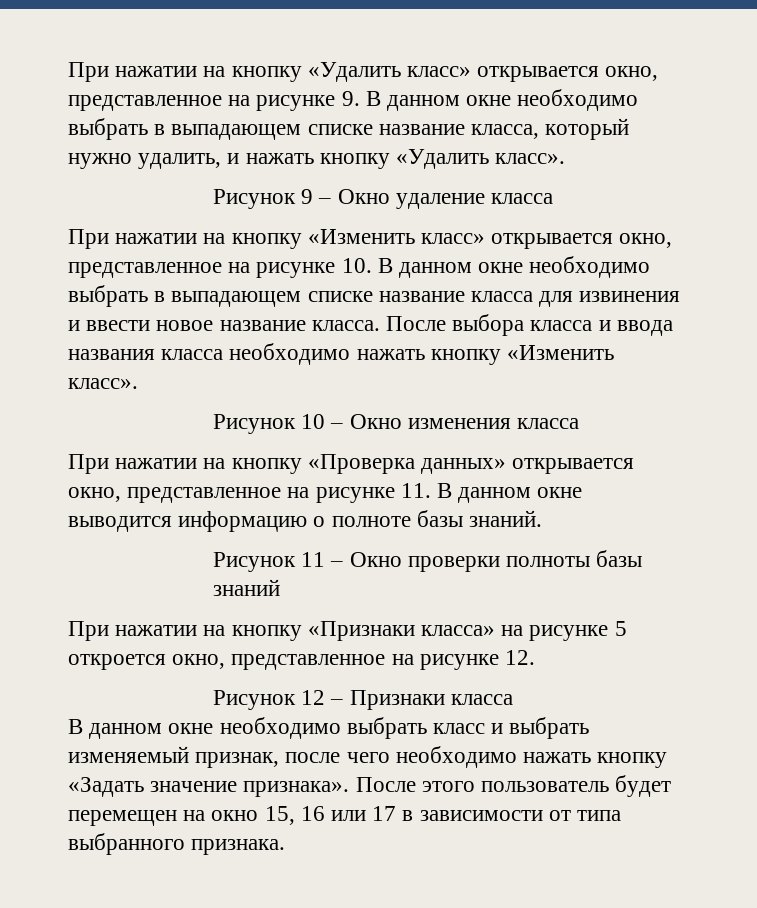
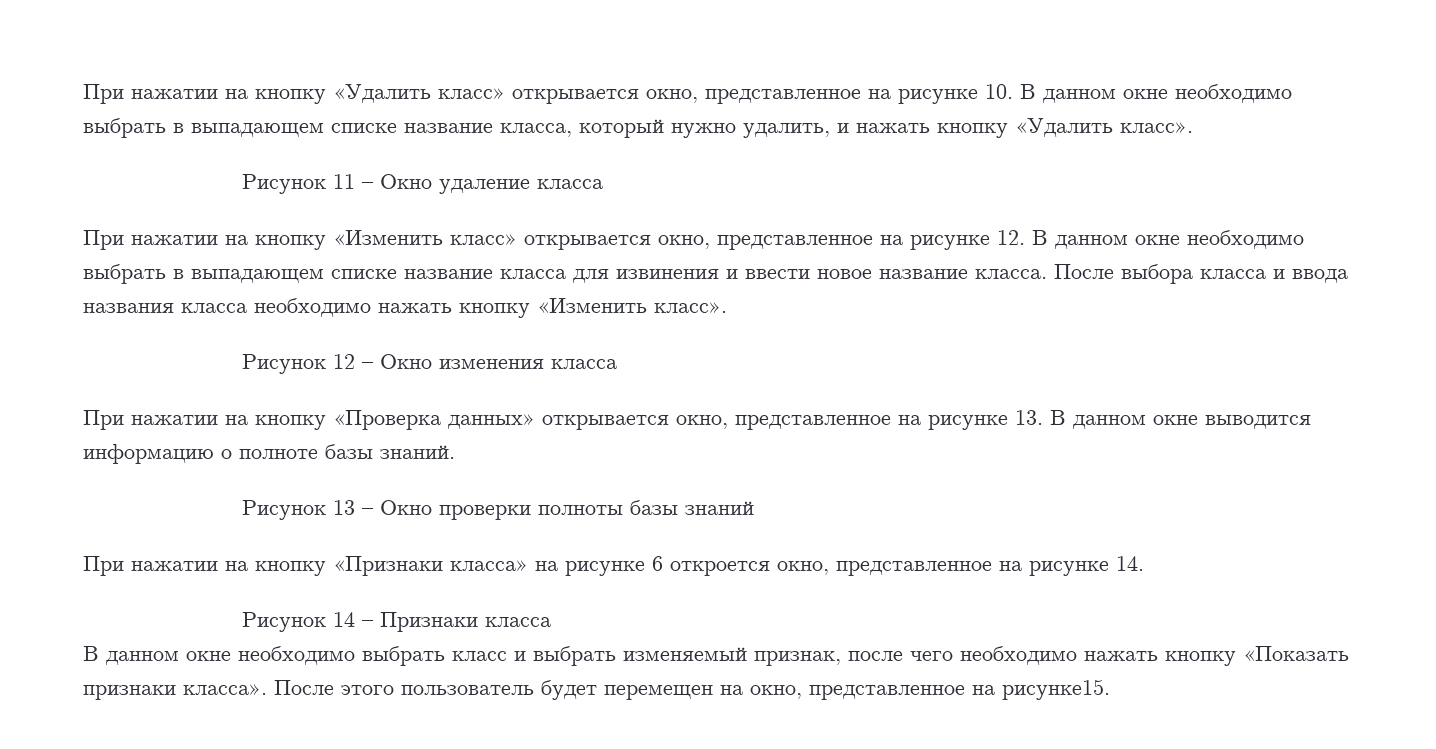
- При нажатии на кнопку «Удалить класс» открывается окно, представленное на рисунке 9. В данном окне необходимо выбрать в выпадающем списке название класса, который нужно удалить, и нажать кнопку «Удалить класс».
+ При нажатии на кнопку «Удалить класс» открывается окно, представленное на рисунке 10. В данном окне необходимо выбрать в выпадающем списке название класса, который нужно удалить, и нажать кнопку «Удалить класс».
- Рисунок 9 – Окно удаление класса
+ Рисунок 11 – Окно удаление класса
- При нажатии на кнопку «Изменить класс» открывается окно, представленное на рисунке 10. В данном окне необходимо выбрать в выпадающем списке название класса для извинения и ввести новое название класса.
+ При нажатии на кнопку «Изменить класс» открывается окно, представленное на рисунке 12. В данном окне необходимо выбрать в выпадающем списке название класса для извинения и ввести новое название класса.
- Рисунок 10 – Окно изменения класса
+ Рисунок 12 – Окно изменения класса
- При нажатии на кнопку «Проверка данных» открывается окно, представленное на рисунке 11. В данном окне выводится информацию о полноте базы знаний.
+ При нажатии на кнопку «Проверка данных» открывается окно, представленное на рисунке 13. В данном окне выводится информацию о полноте базы знаний.
- Рисунок 11 – Окно проверки полноты базы знаний
+ Рисунок 13 – Окно проверки полноты базы знаний
- При нажатии на кнопку «Признаки класса» на рисунке 5 откроется окно, представленное на рисунке 12.
- Рисунок 12 – Признаки класса
+ При нажатии на кнопку «Признаки класса» на рисунке 6 откроется окно, представленное на рисунке 14.
+ Рисунок 14 – Признаки класса
- В данном окне необходимо выбрать класс и выбрать изменяемый признак, после чего необходимо нажать кнопку «Задать значение признака».
+ В данном окне необходимо выбрать класс и выбрать изменяемый признак, после чего необходимо нажать кнопку «Показать признаки класса».
- После этого пользователь будет перемещен на окно 15, 16 или 17 в зависимости от типа выбранного признака.
+ После этого пользователь будет перемещен на окно, представленное на рисунке15.

